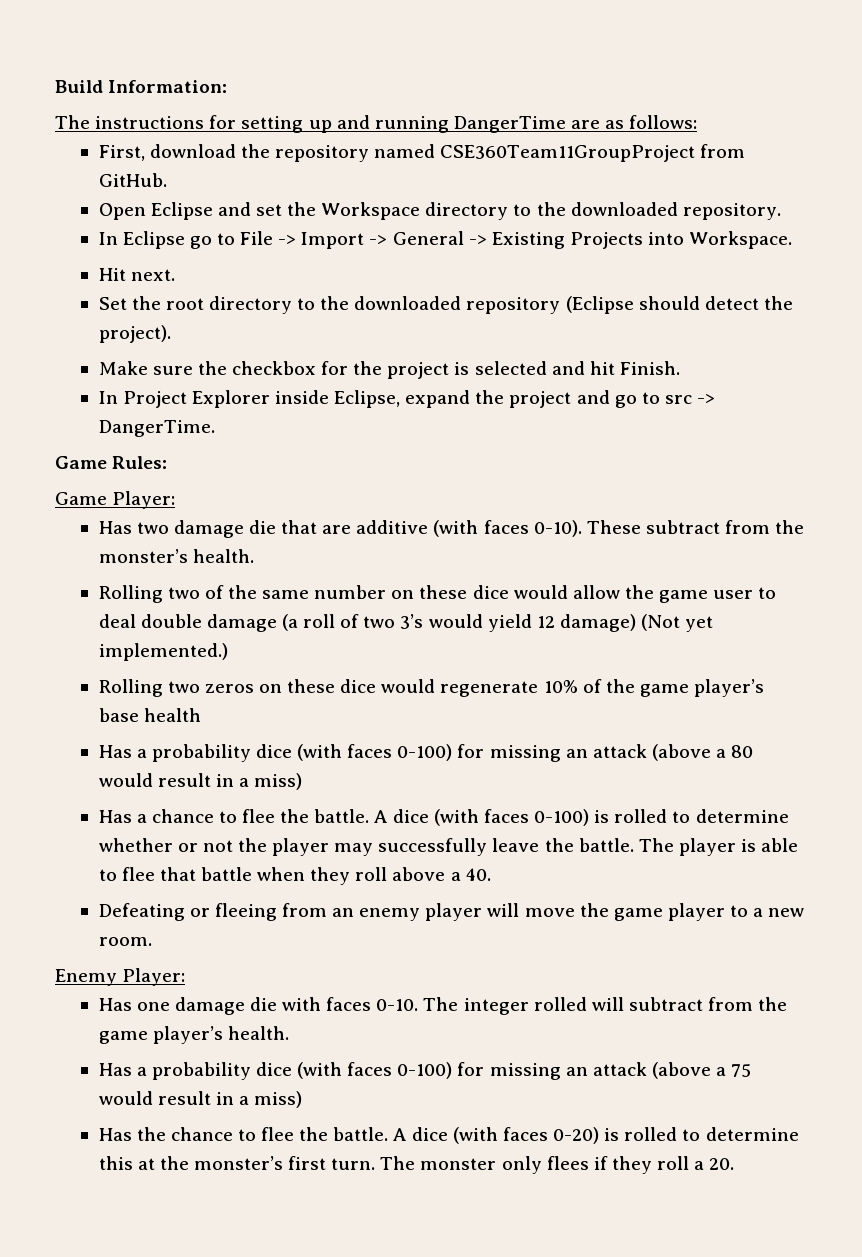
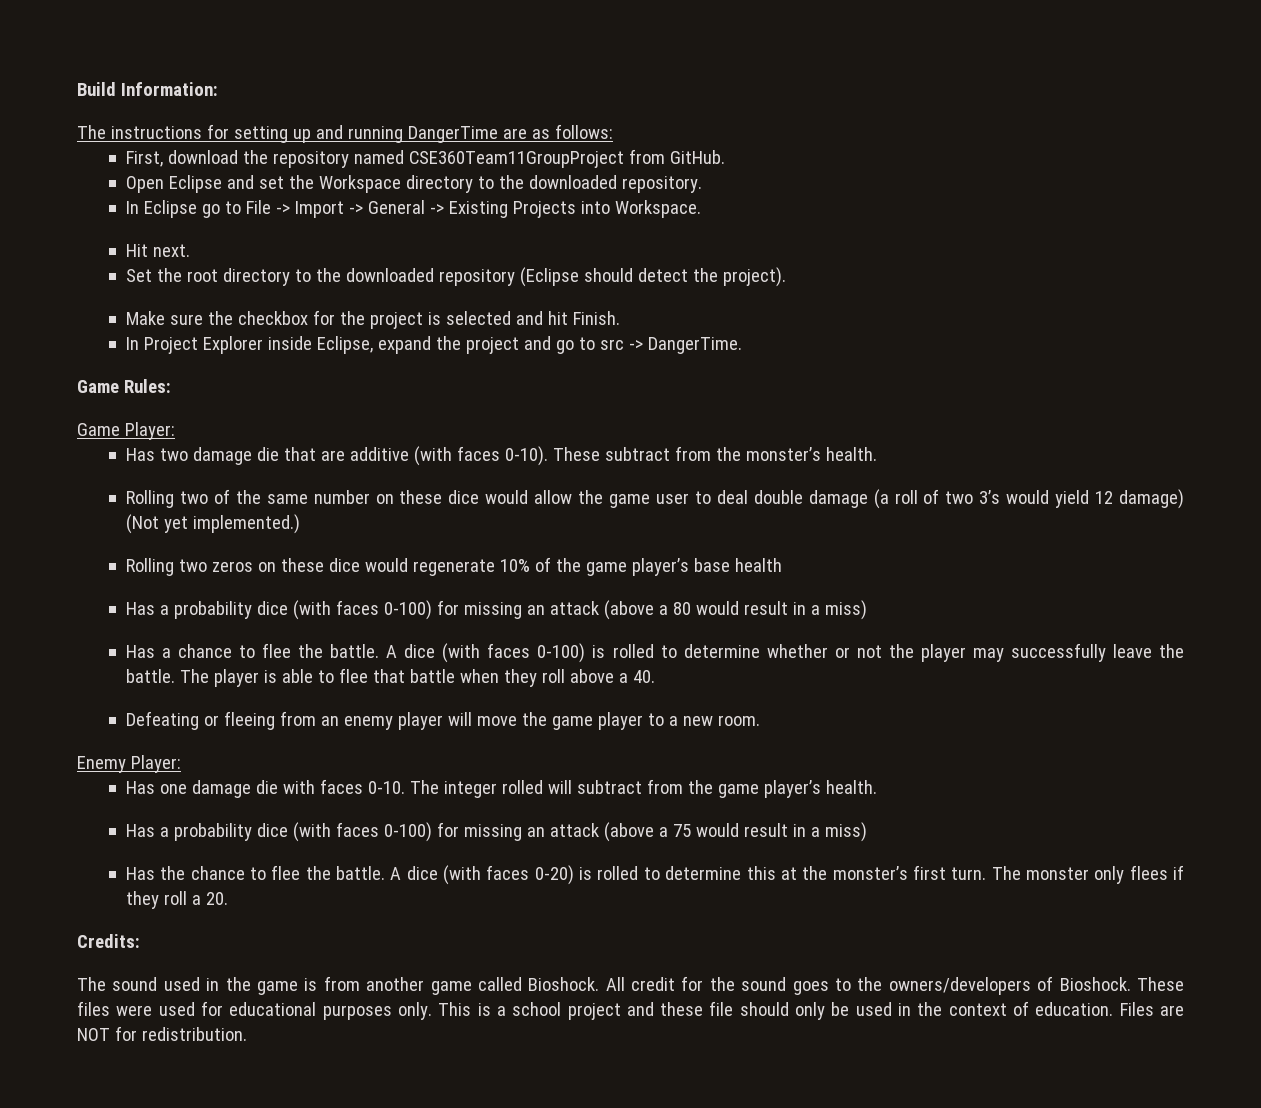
+ Credits:
+ The sound used in the game is from another game called Bioshock. All credit for the sound goes to the owners/developers of Bioshock. These files were used for educational purposes only. This is a school project and these file should only be used in the context of education. Files are NOT for redistribution.

